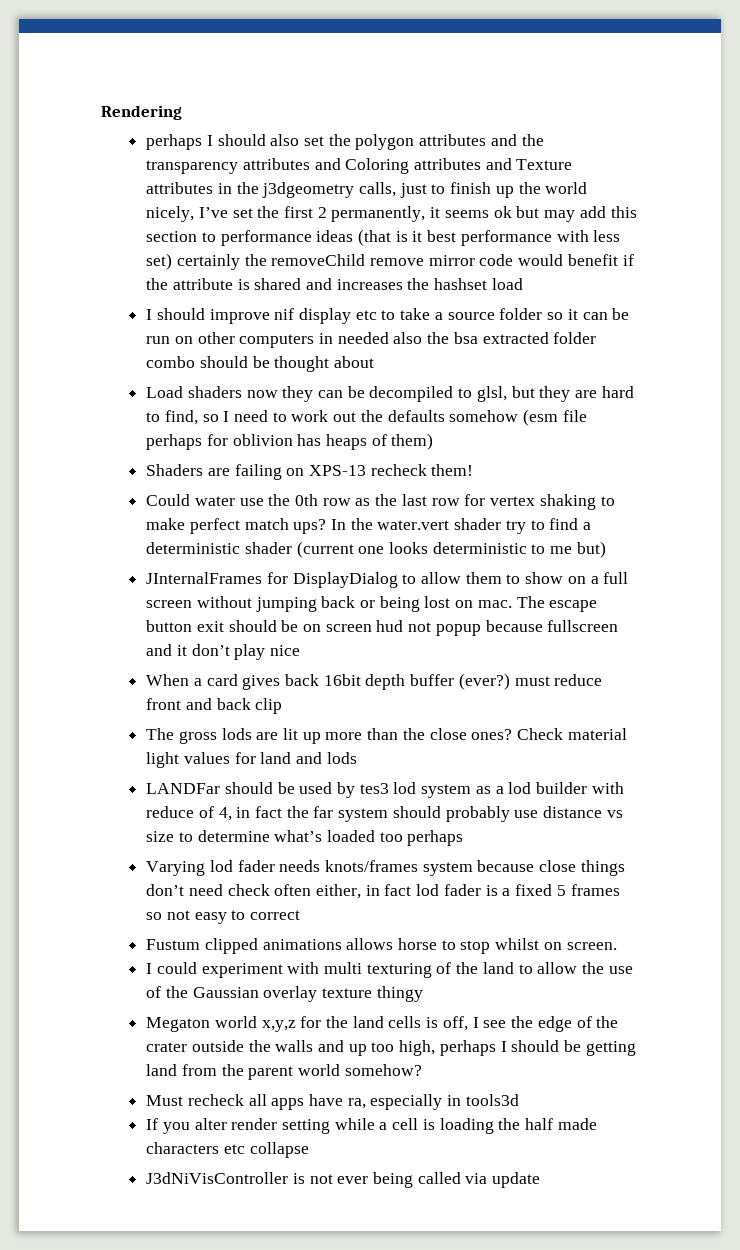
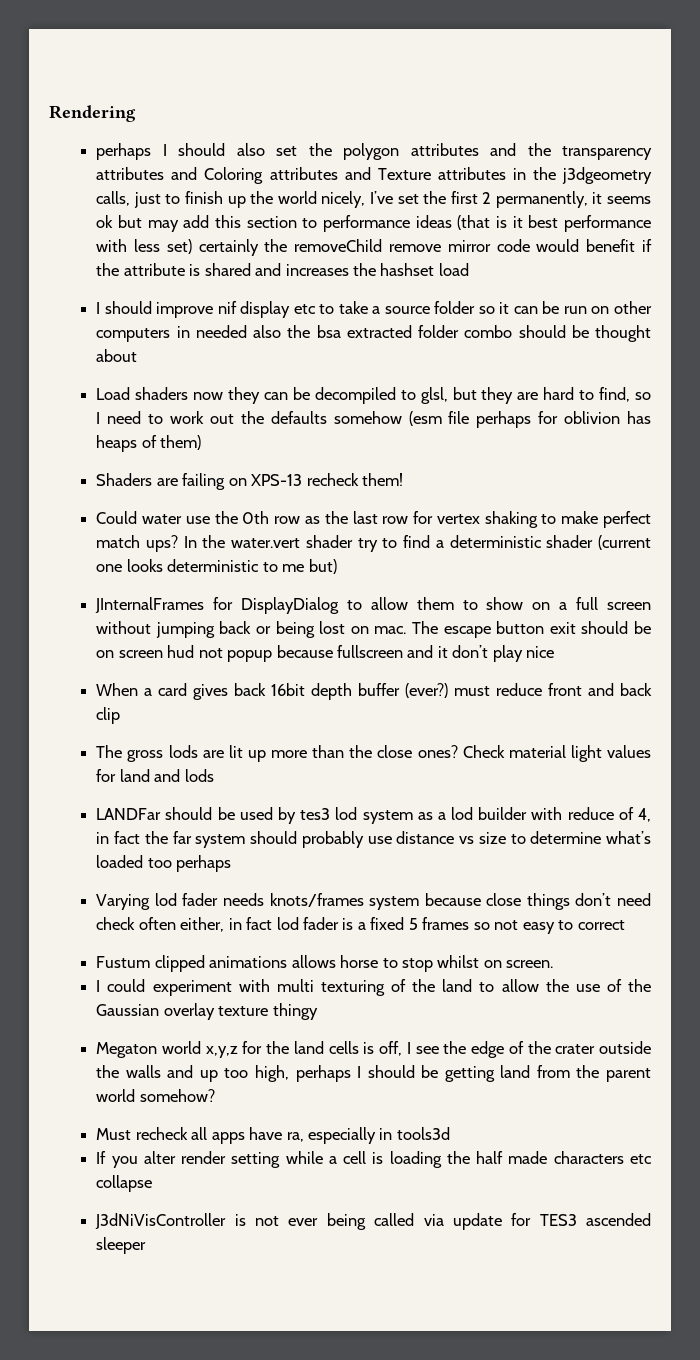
- J3dNiVisController is not ever being called via update
+ J3dNiVisController is not ever being called via update for TES3 ascended sleeper

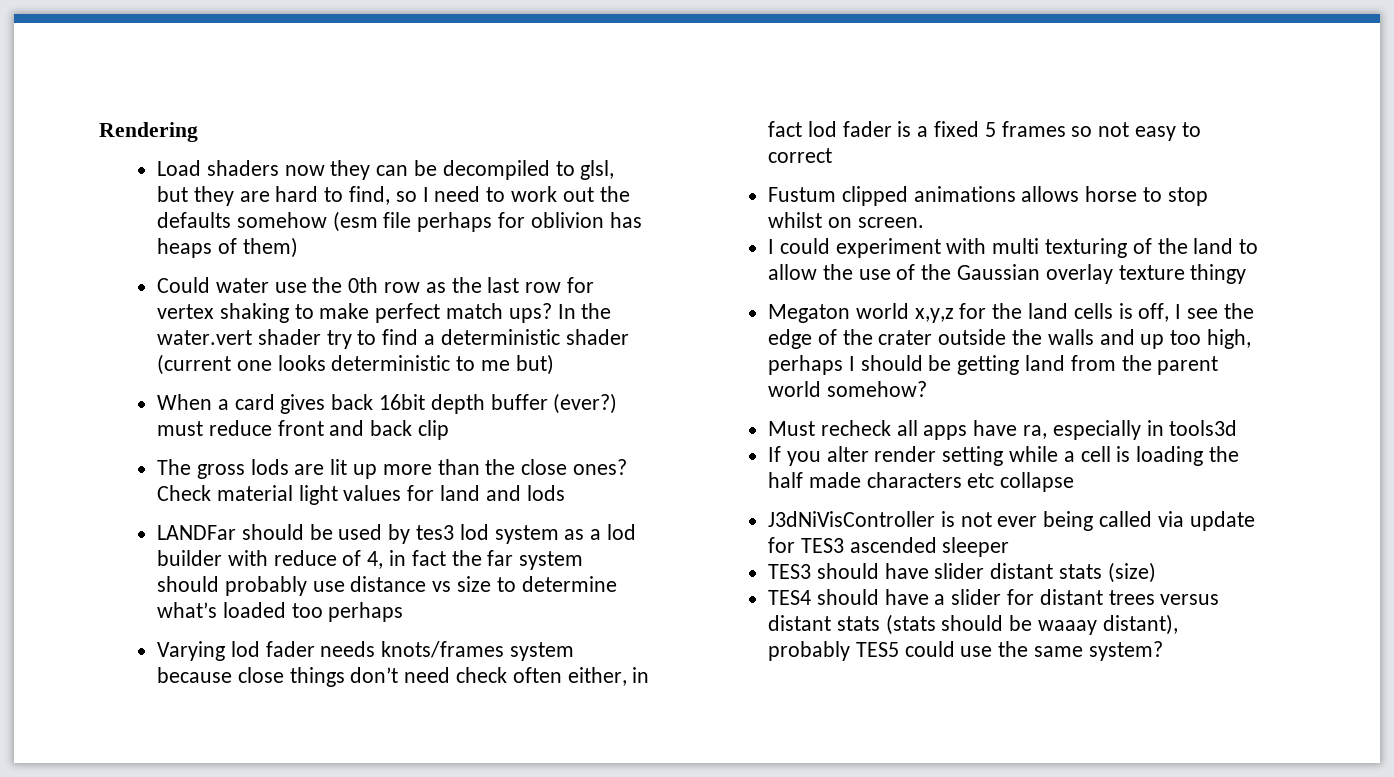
- perhaps I should also set the polygon attributes and the transparency attributes and Coloring attributes and Texture attributes in the j3dgeometry calls, just to finish up the world nicely, I’ve set the first 2 permanently, it seems ok but may add this section to performance ideas (that is it best performance with less set) certainly the removeChild remove mirror code would benefit if the attribute is shared and increases the hashset load
- I should improve nif display etc to take a source folder so it can be run on other computers in needed also the bsa extracted folder combo should be thought about
- Shaders are failing on XPS-13 recheck them!
- JInternalFrames for DisplayDialog to allow them to show on a full screen without jumping back or being lost on mac. The escape button exit should be on screen hud not popup because fullscreen and it don’t play nice
+ TES3 should have slider distant stats (size)
+ TES4 should have a slider for distant trees versus distant stats (stats should be waaay distant), probably TES5 could use the same system?

